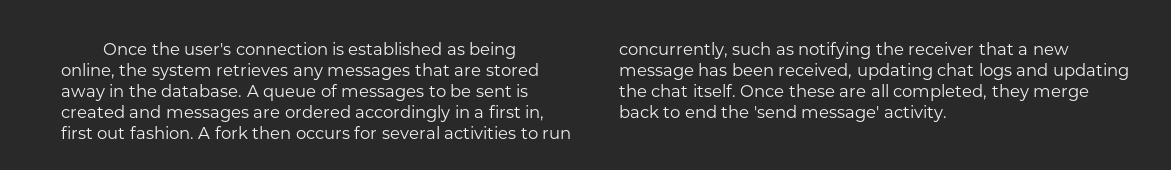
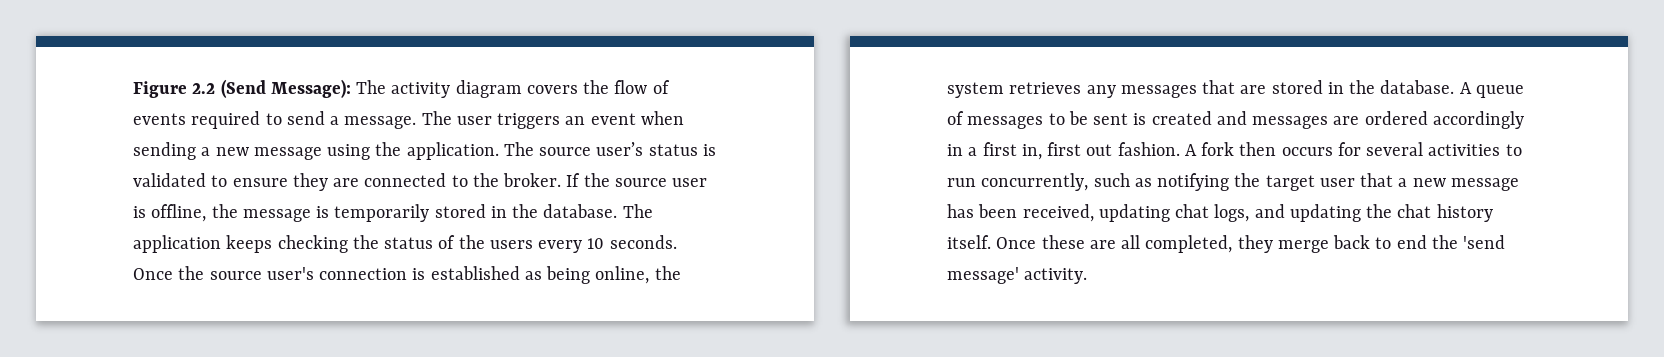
+ Figure 2.2 (Send Message): The activity diagram covers the flow of events required to send a message. The user triggers an event when sending a new message using the application. The source user’s status is validated to ensure they are connected to the broker. If the source user is offline, the message is temporarily stored in the database. The application keeps checking the status of the users every 10 seconds.
- Once the user's connection is established as being online, the system retrieves any messages that are stored away in the database.
+ Once the source user's connection is established as being online, the system retrieves any messages that are stored in the database.
- A fork then occurs for several activities to run concurrently, such as notifying the receiver that a new message has been received, updating chat logs and updating the chat itself.
+ A fork then occurs for several activities to run concurrently, such as notifying the target user that a new message has been received, updating chat logs, and updating the chat history itself.

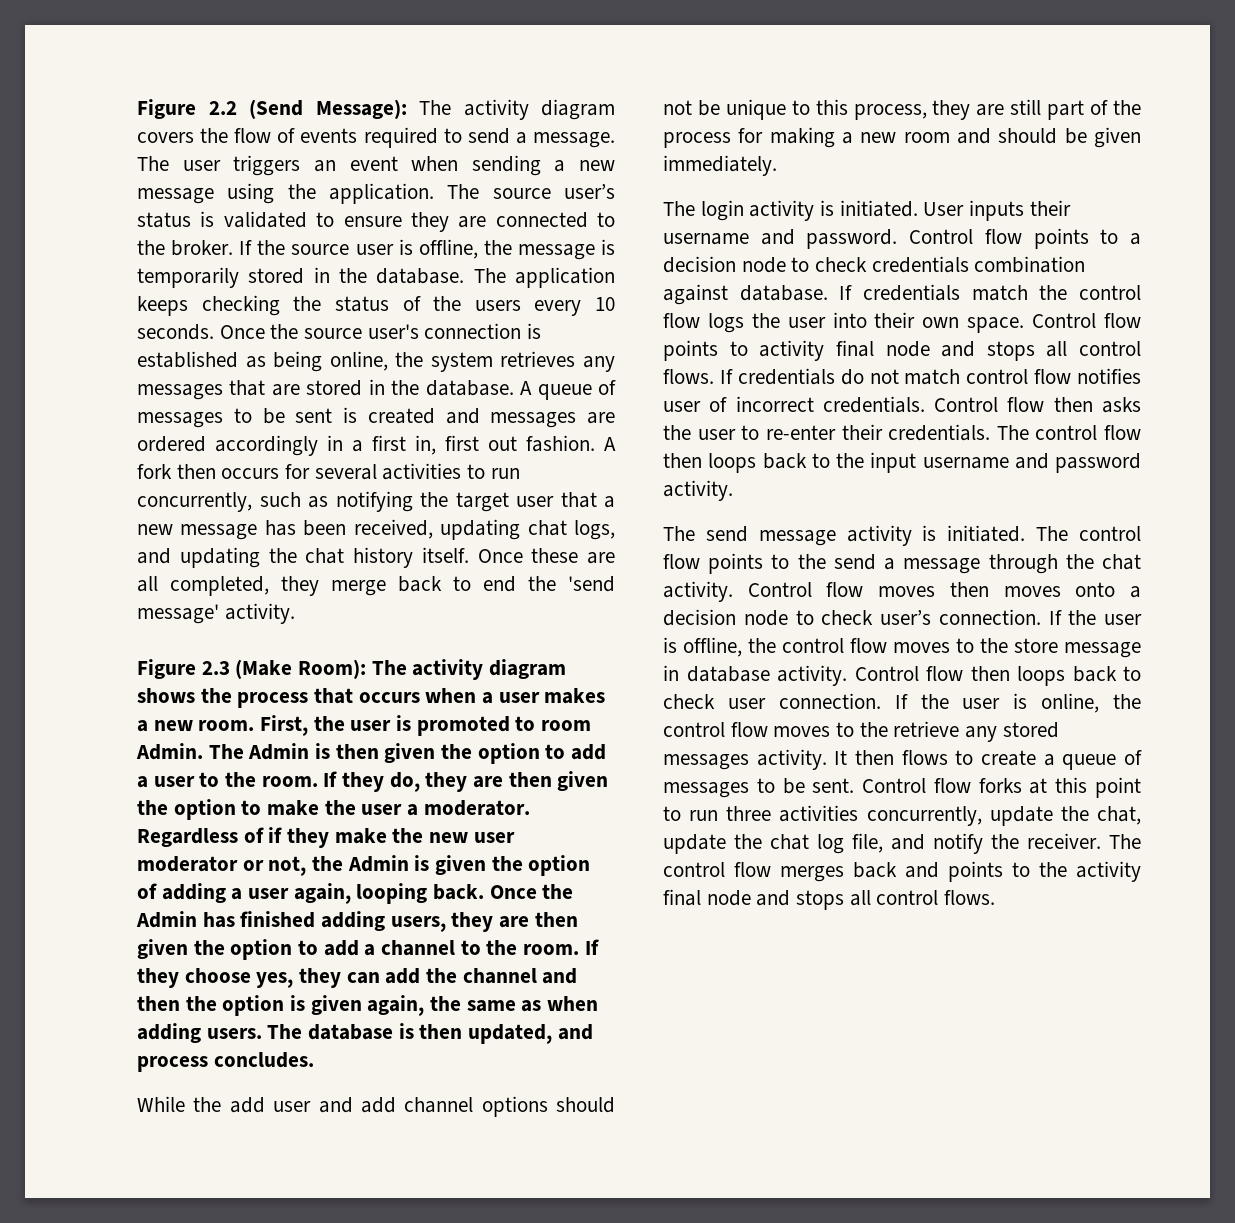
+ Figure 2.3 (Make Room): The activity diagram shows the process that occurs when a user makes a new room. First, the user is promoted to room Admin. The Admin is then given the option to add a user to the room. If they do, they are then given the option to make the user a moderator. Regardless of if they make the new user moderator or not, the Admin is given the option of adding a user again, looping back. Once the Admin has finished adding users, they are then given the option to add a channel to the room. If they choose yes, they can add the channel and then the option is given again, the same as when adding users. The database is then updated, and process concludes.
+ While the add user and add channel options should not be unique to this process, they are still part of the process for making a new room and should be given immediately.
+ The login activity is initiated. User inputs their username and password. Control flow points to a decision node to check credentials combination against database. If credentials match the control flow logs the user into their own space. Control flow points to activity final node and stops all control flows. If credentials do not match control flow notifies user of incorrect credentials. Control flow then asks the user to re-enter their credentials. The control flow then loops back to the input username and password activity.
+ The send message activity is initiated. The control flow points to the send a message through the chat activity. Control flow moves then moves onto a decision node to check user’s connection. If the user is offline, the control flow moves to the store message in database activity. Control flow then loops back to check user connection. If the user is online, the control flow moves to the retrieve any stored messages activity. It then flows to create a queue of messages to be sent. Control flow forks at this point to run three activities concurrently, update the chat, update the chat log file, and notify the receiver. The control flow merges back and points to the activity final node and stops all control flows.

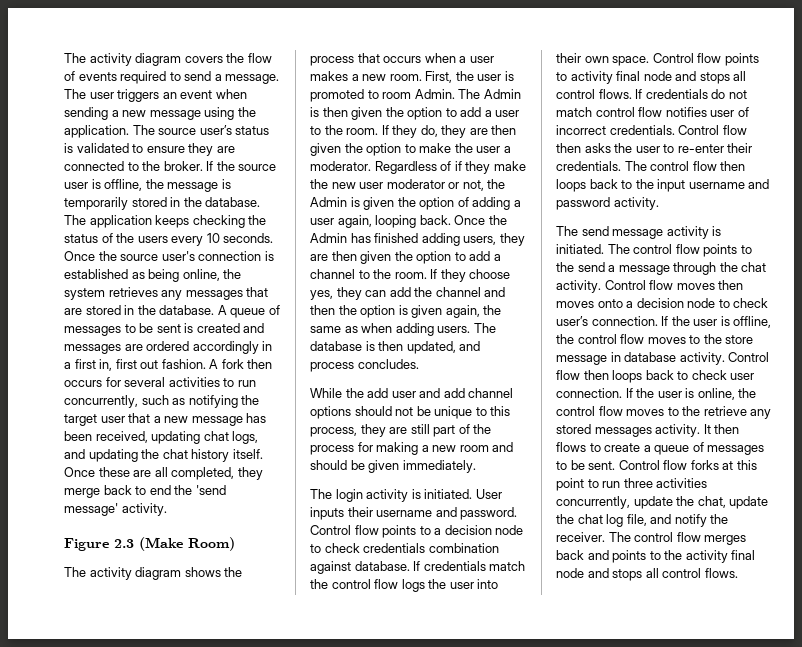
- Figure 2.2 (Send Message): The activity diagram covers the flow of events required to send a message.
+ The activity diagram covers the flow of events required to send a message.
- Figure 2.3 (Make Room): The activity diagram shows the process that occurs when a user makes a new room.
+ Figure 2.3 (Make Room)
+ The activity diagram shows the process that occurs when a user makes a new room.

